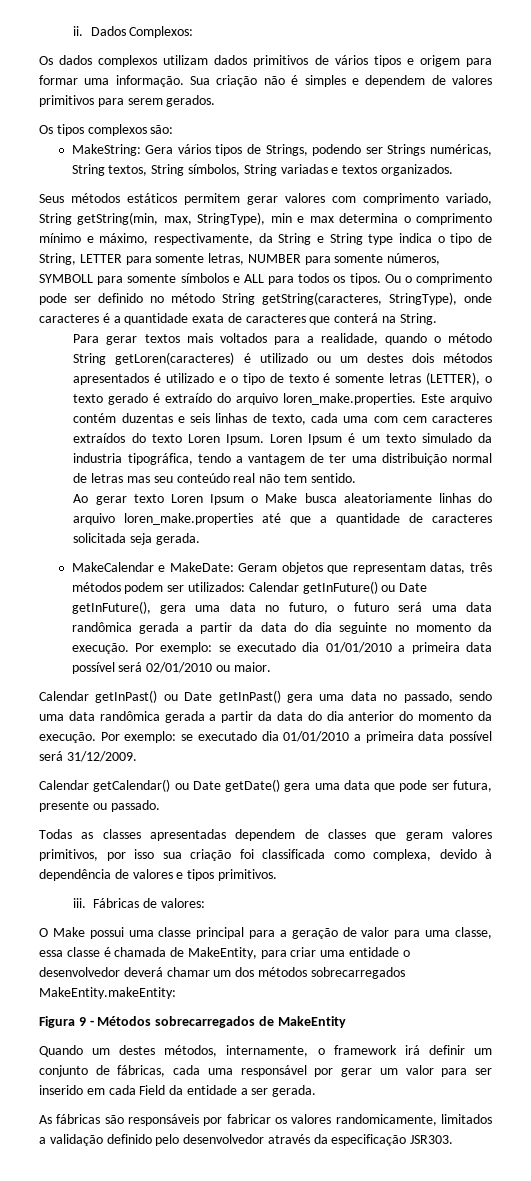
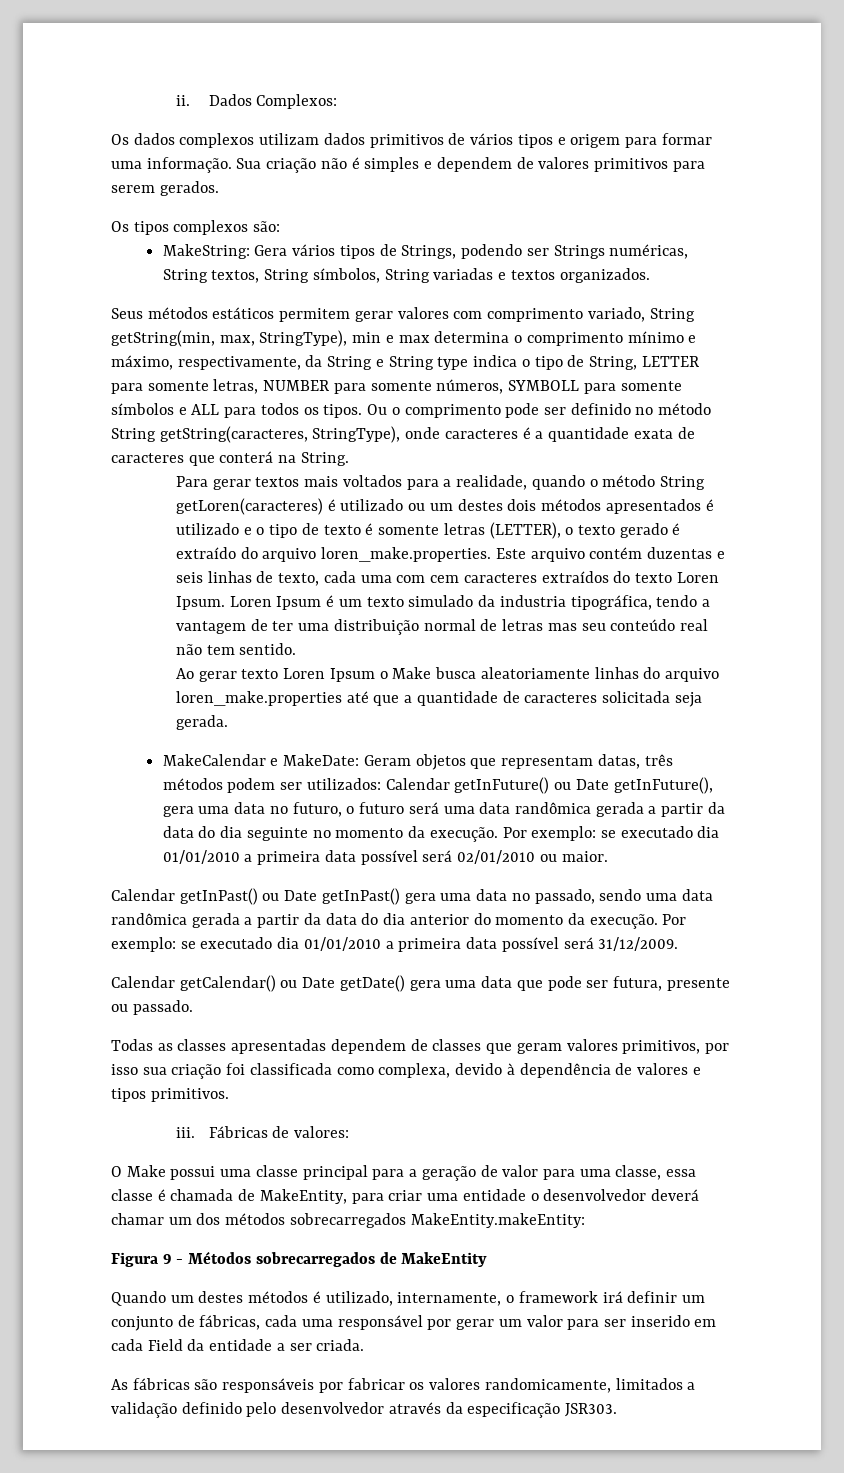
- Quando um destes métodos, internamente, o framework irá definir um conjunto de fábricas, cada uma responsável por gerar um valor para ser inserido em cada Field da entidade a ser gerada.
+ Quando um destes métodos é utilizado, internamente, o framework irá definir um conjunto de fábricas, cada uma responsável por gerar um valor para ser inserido em cada Field da entidade a ser criada.

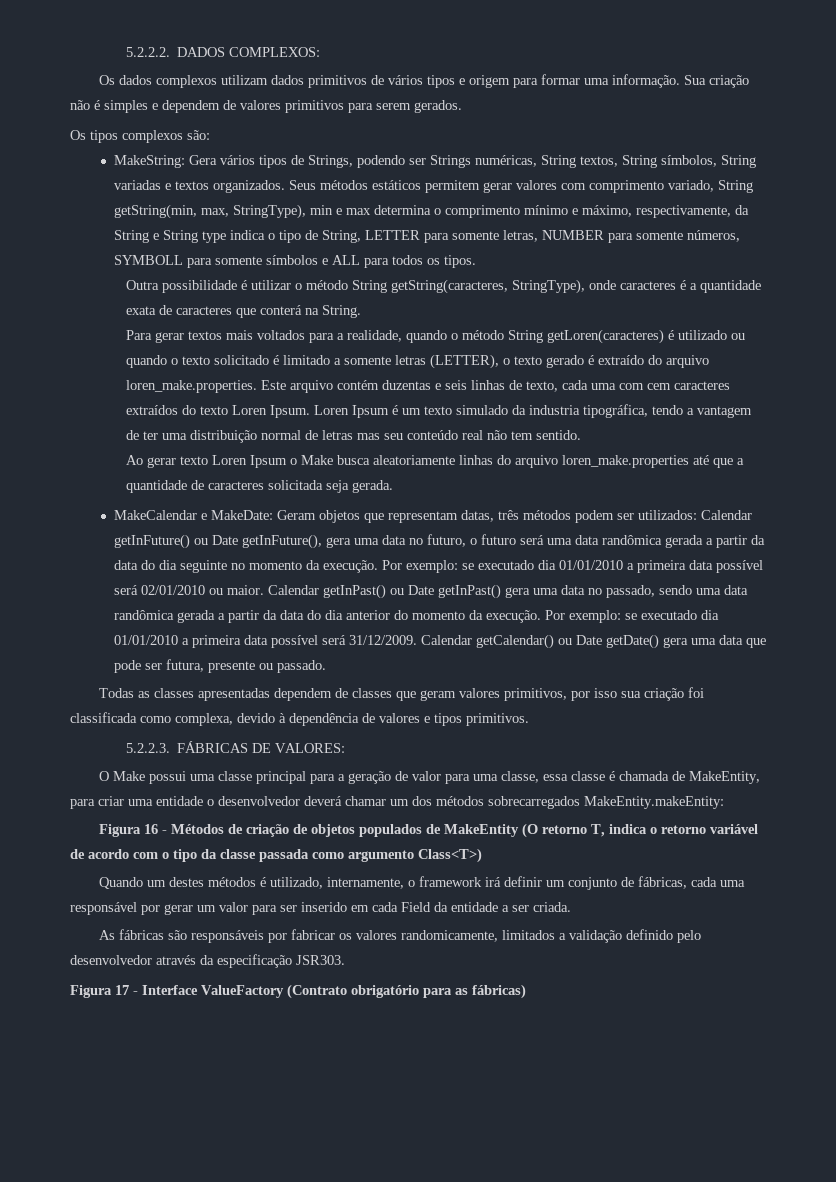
- ii. Dados Complexos:
+ 5.2.2.2. DADOS COMPLEXOS:
- Gera vários tipos de Strings, podendo ser Strings numéricas, String textos, String símbolos, String variadas e textos organizados.
- Seus métodos estáticos permitem gerar valores com comprimento variado, String getString(min, max, StringType), min e max determina o comprimento mínimo e máximo, respectivamente, da String e String type indica o tipo de String, LETTER para somente letras, NUMBER para somente números, SYMBOLL para somente símbolos e ALL para todos os tipos. Ou o comprimento pode ser definido no método String getString(caracteres, StringType), onde caracteres é a quantidade exata de caracteres que conterá na String.
+ Gera vários tipos de Strings, podendo ser Strings numéricas, String textos, String símbolos, String variadas e textos organizados. Seus métodos estáticos permitem gerar valores com comprimento variado, String getString(min, max, StringType), min e max determina o comprimento mínimo e máximo, respectivamente, da String e String type indica o tipo de String, LETTER para somente letras, NUMBER para somente números, SYMBOLL para somente símbolos e ALL para todos os tipos.
+ Outra possibilidade é utilizar o método String getString(caracteres, StringType), onde caracteres é a quantidade exata de caracteres que conterá na String.
- Para gerar textos mais voltados para a realidade, quando o método String getLoren(caracteres) é utilizado ou um destes dois métodos apresentados é utilizado e o tipo de texto é somente letras (LETTER), o texto gerado é extraído do arquivo loren_make.properties. Este arquivo contém duzentas e seis linhas de texto, cada uma com cem caracteres extraídos do texto Loren Ipsum.
+ Para gerar textos mais voltados para a realidade, quando o método String getLoren(caracteres) é utilizado ou quando o texto solicitado é limitado a somente letras (LETTER), o texto gerado é extraído do arquivo loren_make.properties. Este arquivo contém duzentas e seis linhas de texto, cada uma com cem caracteres extraídos do texto Loren Ipsum.
- Por exemplo: se executado dia 01/01/2010 a primeira data possível será 02/01/2010 ou maior.
- Calendar getInPast() ou Date getInPast() gera uma data no passado, sendo uma data randômica gerada a partir da data do dia anterior do momento da execução.
+ Por exemplo: se executado dia 01/01/2010 a primeira data possível será 02/01/2010 ou maior. Calendar getInPast() ou Date getInPast() gera uma data no passado, sendo uma data randômica gerada a partir da data do dia anterior do momento da execução.
- Por exemplo: se executado dia 01/01/2010 a primeira data possível será 31/12/2009.
- Calendar getCalendar() ou Date getDate() gera uma data que pode ser futura, presente ou passado.
+ Por exemplo: se executado dia 01/01/2010 a primeira data possível será 31/12/2009. Calendar getCalendar() ou Date getDate() gera uma data que pode ser futura, presente ou passado.
- iii. Fábricas de valores:
+ 5.2.2.3. FÁBRICAS DE VALORES:
- Figura 9 - Métodos sobrecarregados de MakeEntity
+ Figura 16 - Métodos de criação de objetos populados de MakeEntity (O retorno T, indica o retorno variável de acordo com o tipo da classe passada como argumento Class<T>)
+ Figura 17 - Interface ValueFactory (Contrato obrigatório para as fábricas)

